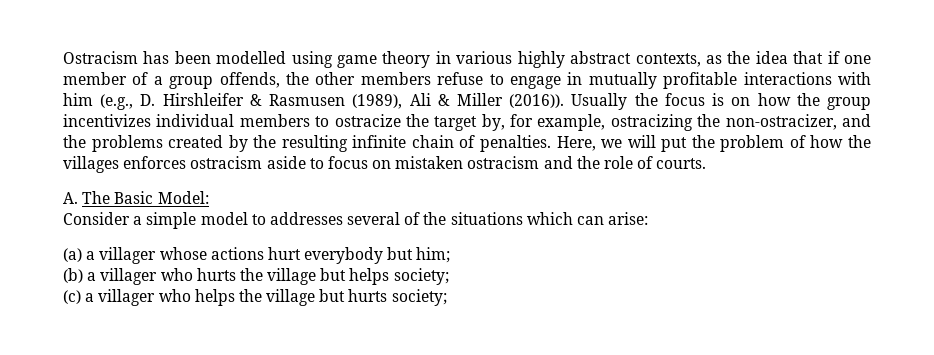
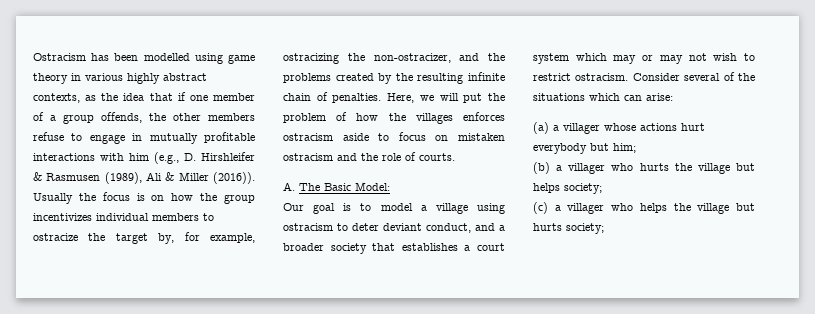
- Consider a simple model to addresses several of the situations which can arise:
+ Our goal is to model a village using ostracism to deter deviant conduct, and a broader society that establishes a court system which may or may not wish to restrict ostracism. Consider several of the situations which can arise:

